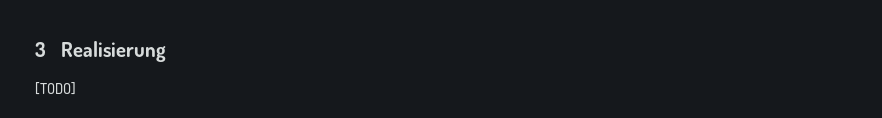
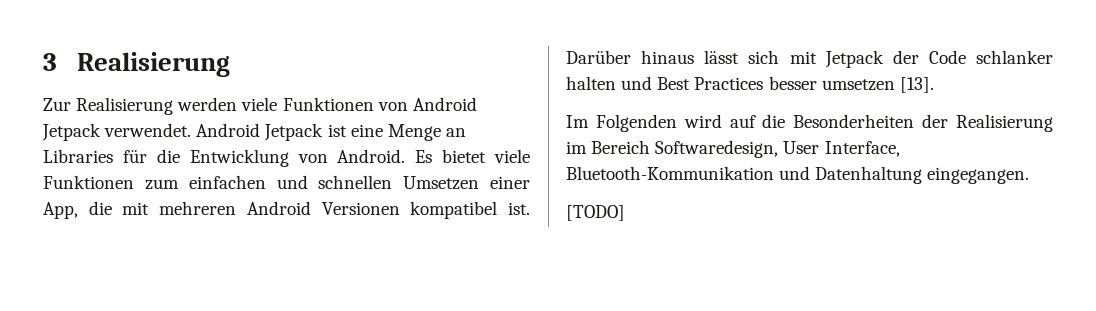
+ Zur Realisierung werden viele Funktionen von Android Jetpack verwendet. Android Jetpack ist eine Menge an Libraries für die Entwicklung von Android. Es bietet viele Funktionen zum einfachen und schnellen Umsetzen einer App, die mit mehreren Android Versionen kompatibel ist. Darüber hinaus lässt sich mit Jetpack der Code schlanker halten und Best Practices besser umsetzen [13].
+ Im Folgenden wird auf die Besonderheiten der Realisierung im Bereich Softwaredesign, User Interface, Bluetooth-Kommunikation und Datenhaltung eingegangen.

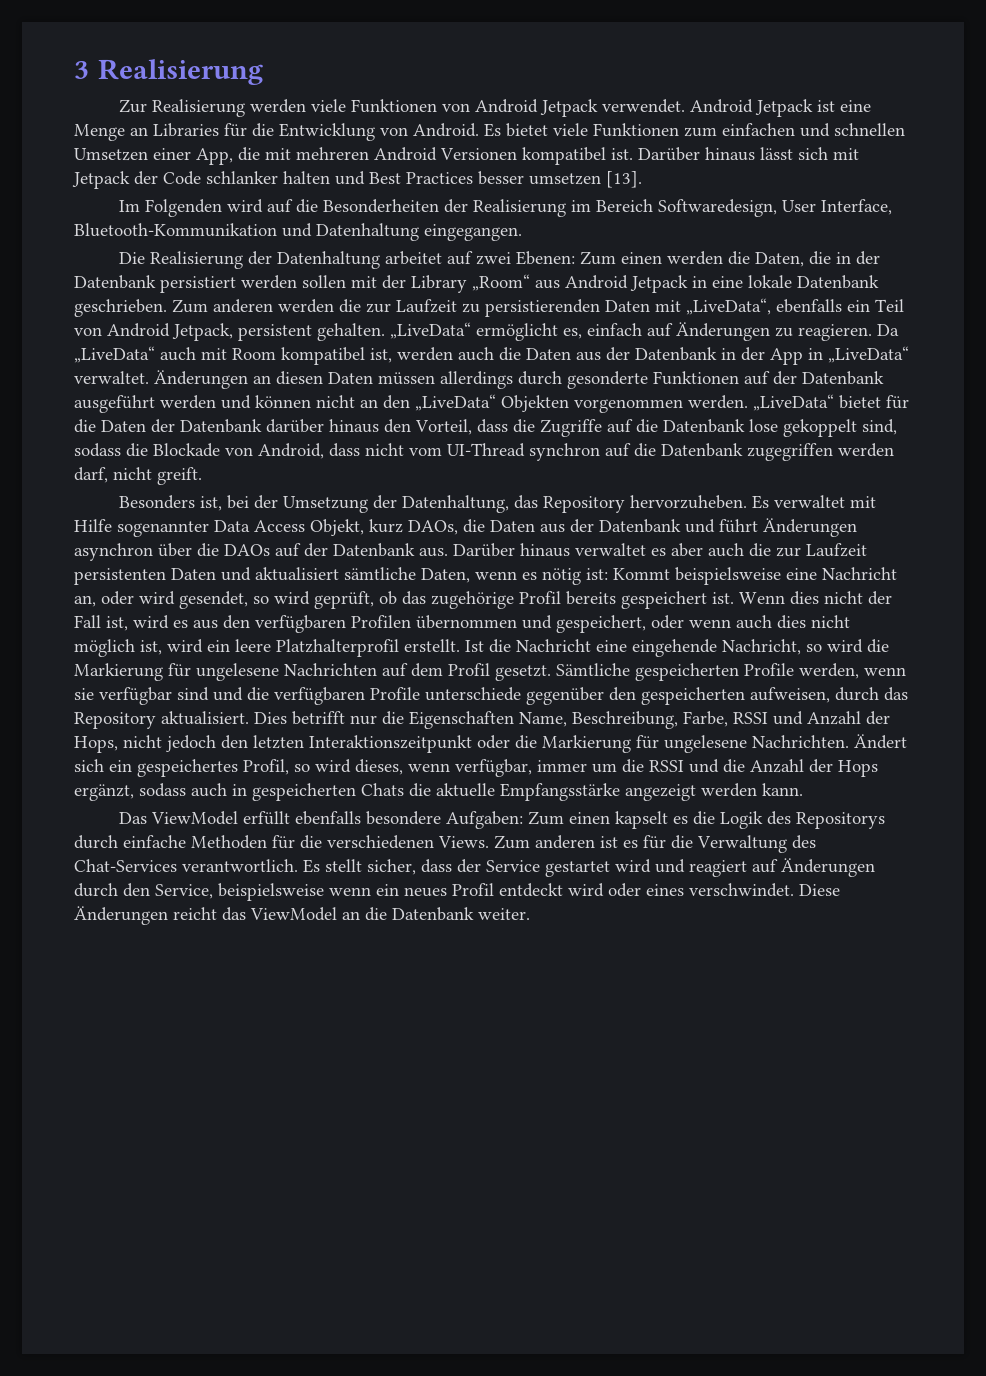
- [TODO]
+ Die Realisierung der Datenhaltung arbeitet auf zwei Ebenen: Zum einen werden die Daten, die in der Datenbank persistiert werden sollen mit der Library „Room“ aus Android Jetpack in eine lokale Datenbank geschrieben. Zum anderen werden die zur Laufzeit zu persistierenden Daten mit „LiveData“, ebenfalls ein Teil von Android Jetpack, persistent gehalten. „LiveData“ ermöglicht es, einfach auf Änderungen zu reagieren. Da „LiveData“ auch mit Room kompatibel ist, werden auch die Daten aus der Datenbank in der App in „LiveData“ verwaltet. Änderungen an diesen Daten müssen allerdings durch gesonderte Funktionen auf der Datenbank ausgeführt werden und können nicht an den „LiveData“ Objekten vorgenommen werden. „LiveData“ bietet für die Daten der Datenbank darüber hinaus den Vorteil, dass die Zugriffe auf die Datenbank lose gekoppelt sind, sodass die Blockade von Android, dass nicht vom UI-Thread synchron auf die Datenbank zugegriffen werden darf, nicht greift.
+ Besonders ist, bei der Umsetzung der Datenhaltung, das Repository hervorzuheben. Es verwaltet mit Hilfe sogenannter Data Access Objekt, kurz DAOs, die Daten aus der Datenbank und führt Änderungen asynchron über die DAOs auf der Datenbank aus. Darüber hinaus verwaltet es aber auch die zur Laufzeit persistenten Daten und aktualisiert sämtliche Daten, wenn es nötig ist: Kommt beispielsweise eine Nachricht an, oder wird gesendet, so wird geprüft, ob das zugehörige Profil bereits gespeichert ist. Wenn dies nicht der Fall ist, wird es aus den verfügbaren Profilen übernommen und gespeichert, oder wenn auch dies nicht möglich ist, wird ein leere Platzhalterprofil erstellt. Ist die Nachricht eine eingehende Nachricht, so wird die Markierung für ungelesene Nachrichten auf dem Profil gesetzt. Sämtliche gespeicherten Profile werden, wenn sie verfügbar sind und die verfügbaren Profile unterschiede gegenüber den gespeicherten aufweisen, durch das Repository aktualisiert. Dies betrifft nur die Eigenschaften Name, Beschreibung, Farbe, RSSI und Anzahl der Hops, nicht jedoch den letzten Interaktionszeitpunkt oder die Markierung für ungelesene Nachrichten. Ändert sich ein gespeichertes Profil, so wird dieses, wenn verfügbar, immer um die RSSI und die Anzahl der Hops ergänzt, sodass auch in gespeicherten Chats die aktuelle Empfangsstärke angezeigt werden kann.
+ Das ViewModel erfüllt ebenfalls besondere Aufgaben: Zum einen kapselt es die Logik des Repositorys durch einfache Methoden für die verschiedenen Views. Zum anderen ist es für die Verwaltung des Chat-Services verantwortlich. Es stellt sicher, dass der Service gestartet wird und reagiert auf Änderungen durch den Service, beispielsweise wenn ein neues Profil entdeckt wird oder eines verschwindet. Diese Änderungen reicht das ViewModel an die Datenbank weiter.

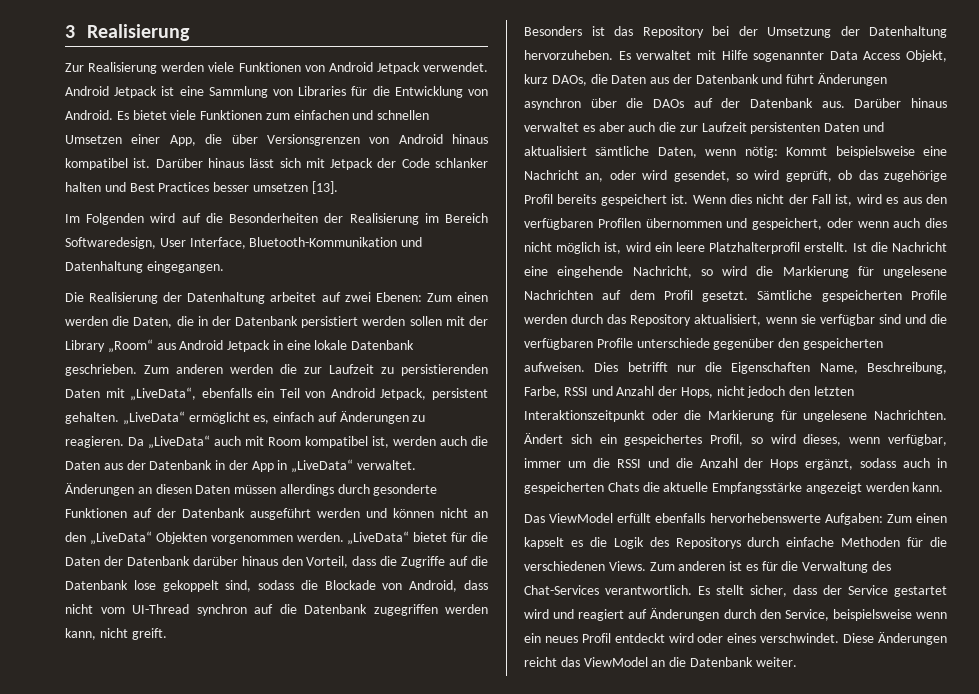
- Android Jetpack ist eine Menge an Libraries für die Entwicklung von Android.
+ Android Jetpack ist eine Sammlung von Libraries für die Entwicklung von Android.
- Es bietet viele Funktionen zum einfachen und schnellen Umsetzen einer App, die mit mehreren Android Versionen kompatibel ist.
+ Es bietet viele Funktionen zum einfachen und schnellen Umsetzen einer App, die über Versionsgrenzen von Android hinaus kompatibel ist.
- „LiveData“ bietet für die Daten der Datenbank darüber hinaus den Vorteil, dass die Zugriffe auf die Datenbank lose gekoppelt sind, sodass die Blockade von Android, dass nicht vom UI-Thread synchron auf die Datenbank zugegriffen werden darf, nicht greift.
+ „LiveData“ bietet für die Daten der Datenbank darüber hinaus den Vorteil, dass die Zugriffe auf die Datenbank lose gekoppelt sind, sodass die Blockade von Android, dass nicht vom UI-Thread synchron auf die Datenbank zugegriffen werden kann, nicht greift.
- Besonders ist, bei der Umsetzung der Datenhaltung, das Repository hervorzuheben.
+ Besonders ist das Repository bei der Umsetzung der Datenhaltung hervorzuheben.
- Darüber hinaus verwaltet es aber auch die zur Laufzeit persistenten Daten und aktualisiert sämtliche Daten, wenn es nötig ist: Kommt beispielsweise eine Nachricht an, oder wird gesendet, so wird geprüft, ob das zugehörige Profil bereits gespeichert ist.
+ Darüber hinaus verwaltet es aber auch die zur Laufzeit persistenten Daten und aktualisiert sämtliche Daten, wenn nötig: Kommt beispielsweise eine Nachricht an, oder wird gesendet, so wird geprüft, ob das zugehörige Profil bereits gespeichert ist.
- Sämtliche gespeicherten Profile werden, wenn sie verfügbar sind und die verfügbaren Profile unterschiede gegenüber den gespeicherten aufweisen, durch das Repository aktualisiert.
+ Sämtliche gespeicherten Profile werden durch das Repository aktualisiert, wenn sie verfügbar sind und die verfügbaren Profile unterschiede gegenüber den gespeicherten aufweisen.
- Das ViewModel erfüllt ebenfalls besondere Aufgaben: Zum einen kapselt es die Logik des Repositorys durch einfache Methoden für die verschiedenen Views.
+ Das ViewModel erfüllt ebenfalls hervorhebenswerte Aufgaben: Zum einen kapselt es die Logik des Repositorys durch einfache Methoden für die verschiedenen Views.

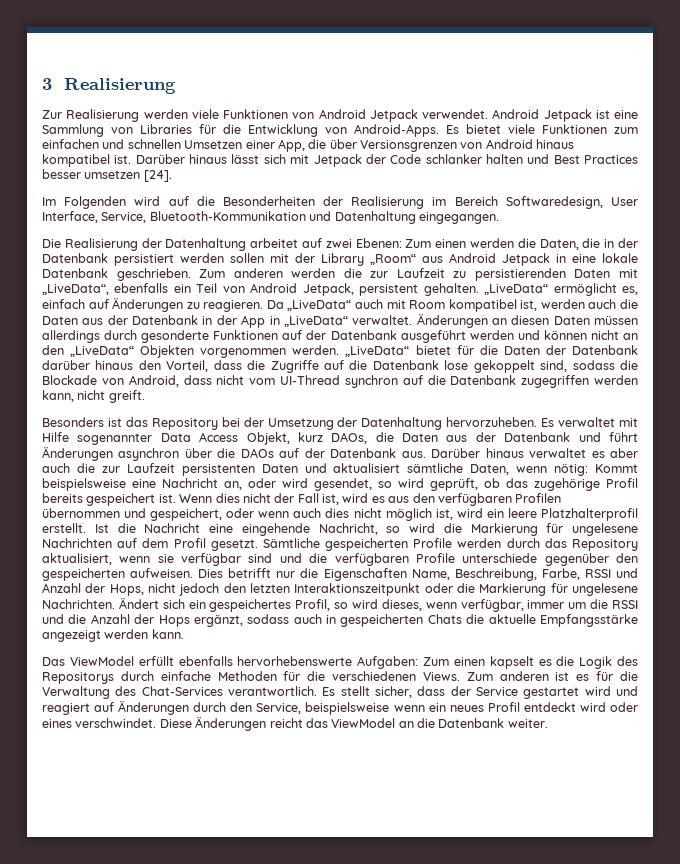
- Android Jetpack ist eine Sammlung von Libraries für die Entwicklung von Android.
+ Android Jetpack ist eine Sammlung von Libraries für die Entwicklung von Android-Apps.
- Darüber hinaus lässt sich mit Jetpack der Code schlanker halten und Best Practices besser umsetzen [13].
+ Darüber hinaus lässt sich mit Jetpack der Code schlanker halten und Best Practices besser umsetzen [24].
- Im Folgenden wird auf die Besonderheiten der Realisierung im Bereich Softwaredesign, User Interface, Bluetooth-Kommunikation und Datenhaltung eingegangen.
+ Im Folgenden wird auf die Besonderheiten der Realisierung im Bereich Softwaredesign, User Interface, Service, Bluetooth-Kommunikation und Datenhaltung eingegangen.

